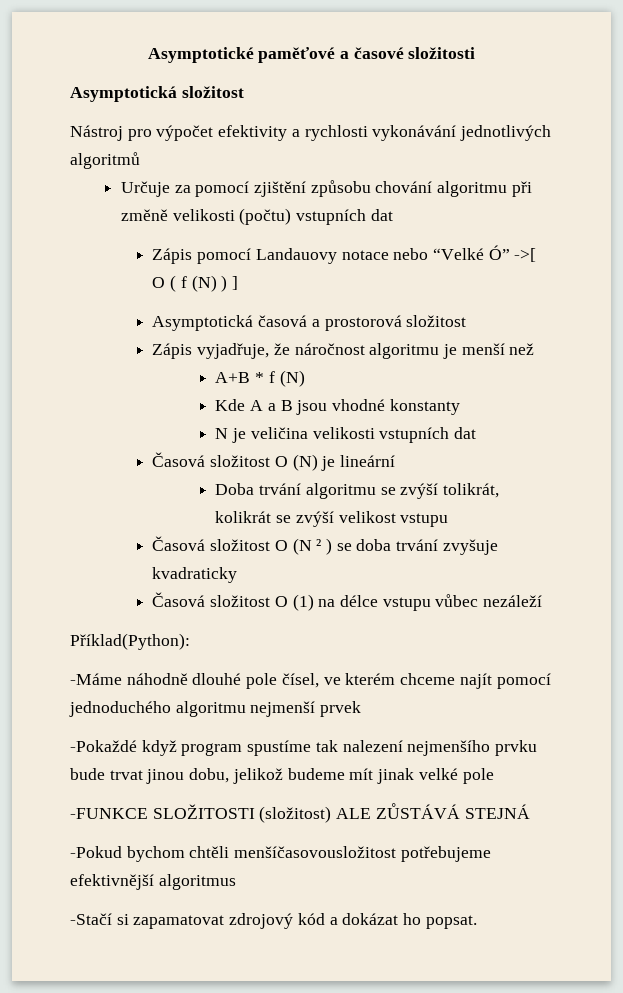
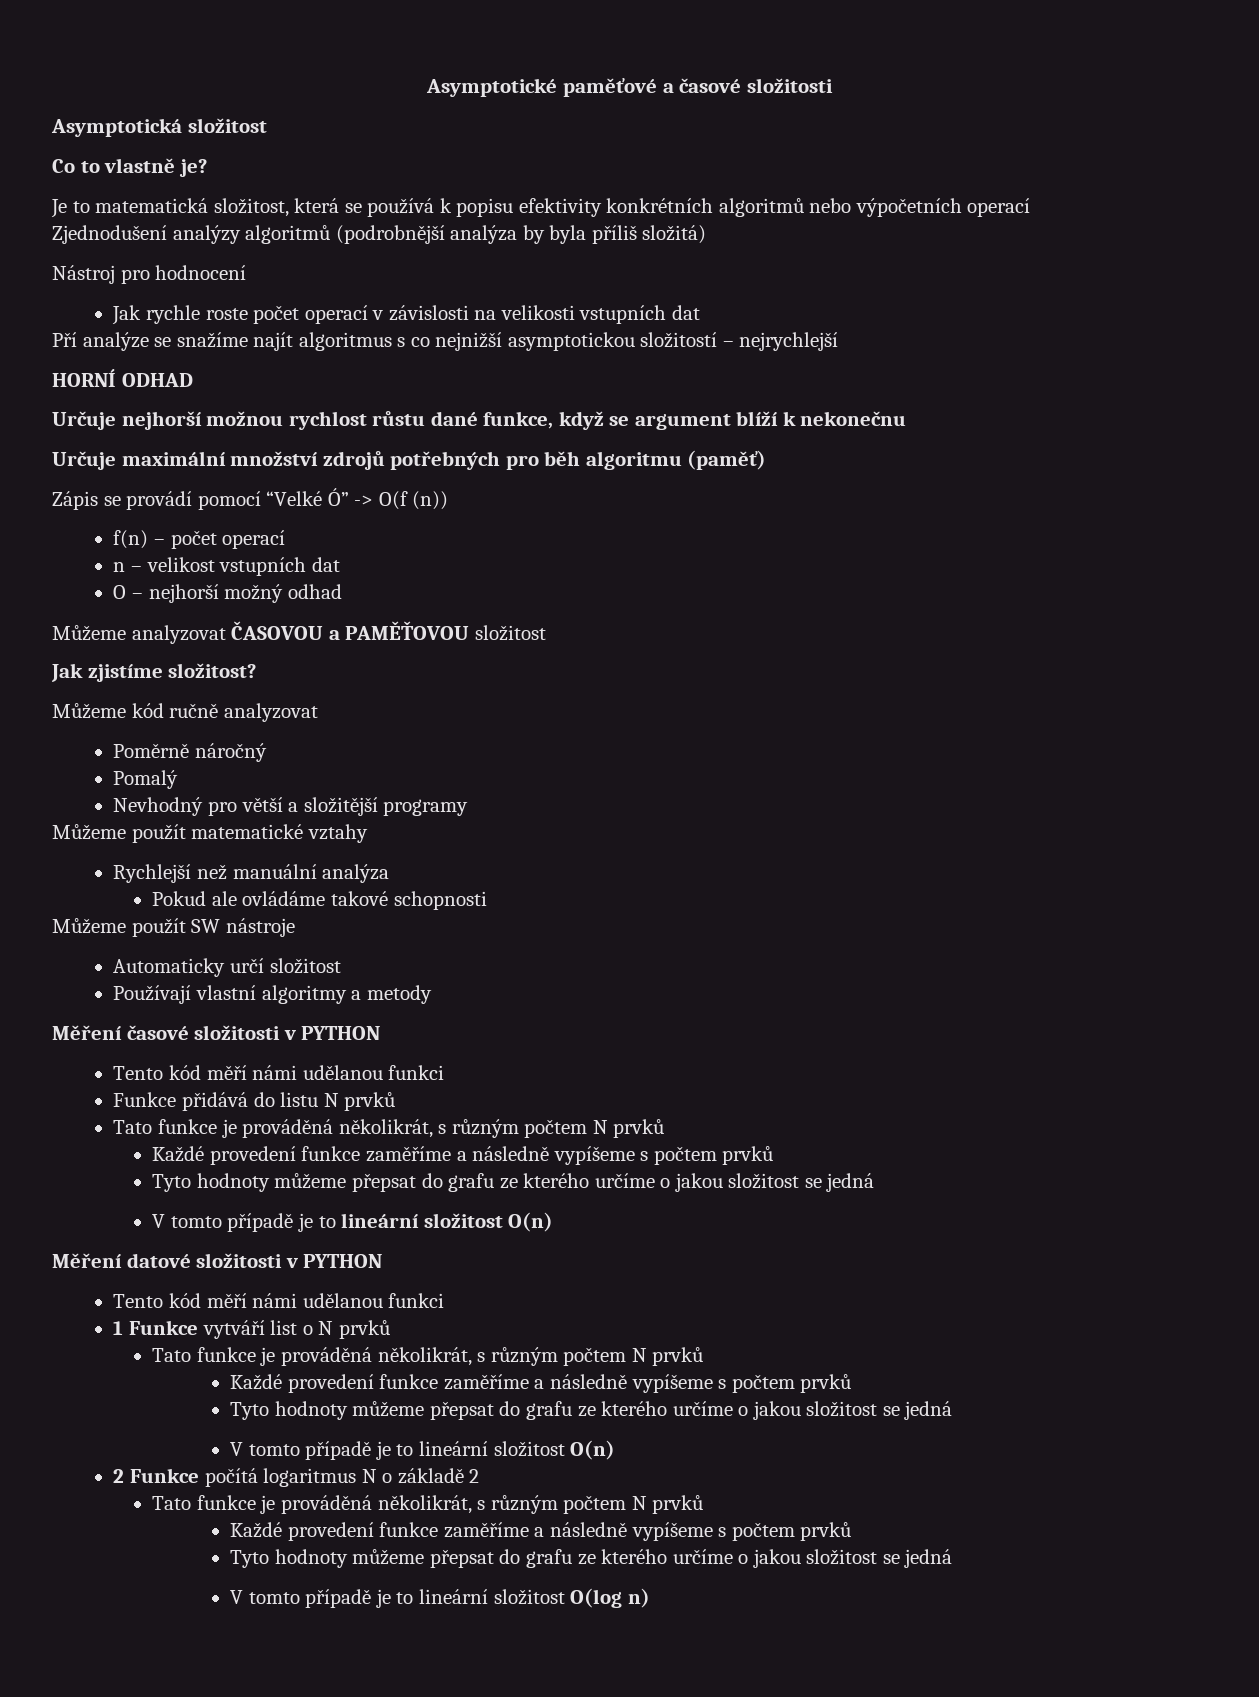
- Nástroj pro výpočet efektivity a rychlosti vykonávání jednotlivých algoritmů
- Určuje za pomocí zjištění způsobu chování algoritmu při změně velikosti (počtu) vstupních dat
- Zápis pomocí Landauovy notace nebo “Velké Ó” ->[ O ( f (N) ) ]
- Asymptotická časová a prostorová složitost
- Zápis vyjadřuje, že náročnost algoritmu je menší než
- A+B * f (N)
- Kde A a B jsou vhodné konstanty
- N je veličina velikosti vstupních dat
- Časová složitost O (N) je lineární
- Doba trvání algoritmu se zvýší tolikrát, kolikrát se zvýší velikost vstupu
- Časová složitost O (N ² ) se doba trvání zvyšuje kvadraticky
- Časová složitost O (1) na délce vstupu vůbec nezáleží
- Příklad(Python):
- -Máme náhodně dlouhé pole čísel, ve kterém chceme najít pomocí jednoduchého algoritmu nejmenší prvek
- -Pokaždé když program spustíme tak nalezení nejmenšího prvku bude trvat jinou dobu, jelikož budeme mít jinak velké pole
- -FUNKCE SLOŽITOSTI (složitost) ALE ZŮSTÁVÁ STEJNÁ
- -Pokud bychom chtěli menšíčasovousložitost potřebujeme efektivnější algoritmus
- -Stačí si zapamatovat zdrojový kód a dokázat ho popsat.
+ Co to vlastně je?
+ Je to matematická složitost, která se používá k popisu efektivity konkrétních algoritmů nebo výpočetních operací
+ Zjednodušení analýzy algoritmů (podrobnější analýza by byla příliš složitá)
+ Nástroj pro hodnocení
+ Jak rychle roste počet operací v závislosti na velikosti vstupních dat
+ Pří analýze se snažíme najít algoritmus s co nejnižší asymptotickou složitostí – nejrychlejší
+ HORNÍ ODHAD
+ Určuje nejhorší možnou rychlost růstu dané funkce, když se argument blíží k nekonečnu
+ Určuje maximální množství zdrojů potřebných pro běh algoritmu (paměť)
+ Zápis se provádí pomocí “Velké Ó” -> O(f (n))
+ f(n) – počet operací
+ n – velikost vstupních dat
+ O – nejhorší možný odhad
+ Můžeme analyzovat ČASOVOU a PAMĚŤOVOU složitost
+ Jak zjistíme složitost?
+ Můžeme kód ručně analyzovat
+ Poměrně náročný
+ Pomalý
+ Nevhodný pro větší a složitější programy
+ Můžeme použít matematické vztahy
+ Rychlejší než manuální analýza
+ Pokud ale ovládáme takové schopnosti
+ Můžeme použít SW nástroje
+ Automaticky určí složitost
+ Používají vlastní algoritmy a metody
+ Měření časové složitosti v PYTHON
+ Tento kód měří námi udělanou funkci
+ Funkce přidává do listu N prvků
+ Tato funkce je prováděná několikrát, s různým počtem N prvků
+ Každé provedení funkce zaměříme a následně vypíšeme s počtem prvků
+ Tyto hodnoty můžeme přepsat do grafu ze kterého určíme o jakou složitost se jedná
+ V tomto případě je to lineární složitost O(n)
+ Měření datové složitosti v PYTHON
+ Tento kód měří námi udělanou funkci
+ 1 Funkce vytváří list o N prvků
+ Tato funkce je prováděná několikrát, s různým počtem N prvků
+ Každé provedení funkce zaměříme a následně vypíšeme s počtem prvků
+ Tyto hodnoty můžeme přepsat do grafu ze kterého určíme o jakou složitost se jedná
+ V tomto případě je to lineární složitost O(n)
+ 2 Funkce počítá logaritmus N o základě 2
+ Tato funkce je prováděná několikrát, s různým počtem N prvků
+ Každé provedení funkce zaměříme a následně vypíšeme s počtem prvků
+ Tyto hodnoty můžeme přepsat do grafu ze kterého určíme o jakou složitost se jedná
+ V tomto případě je to lineární složitost O(log n)

